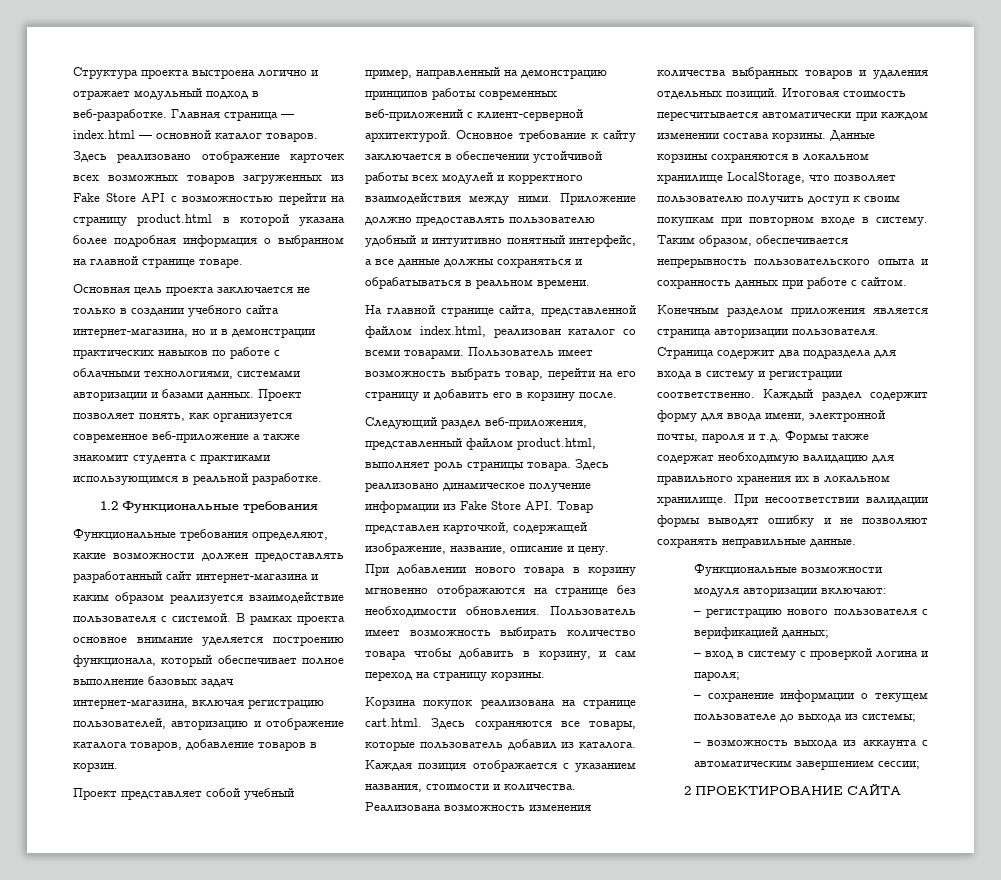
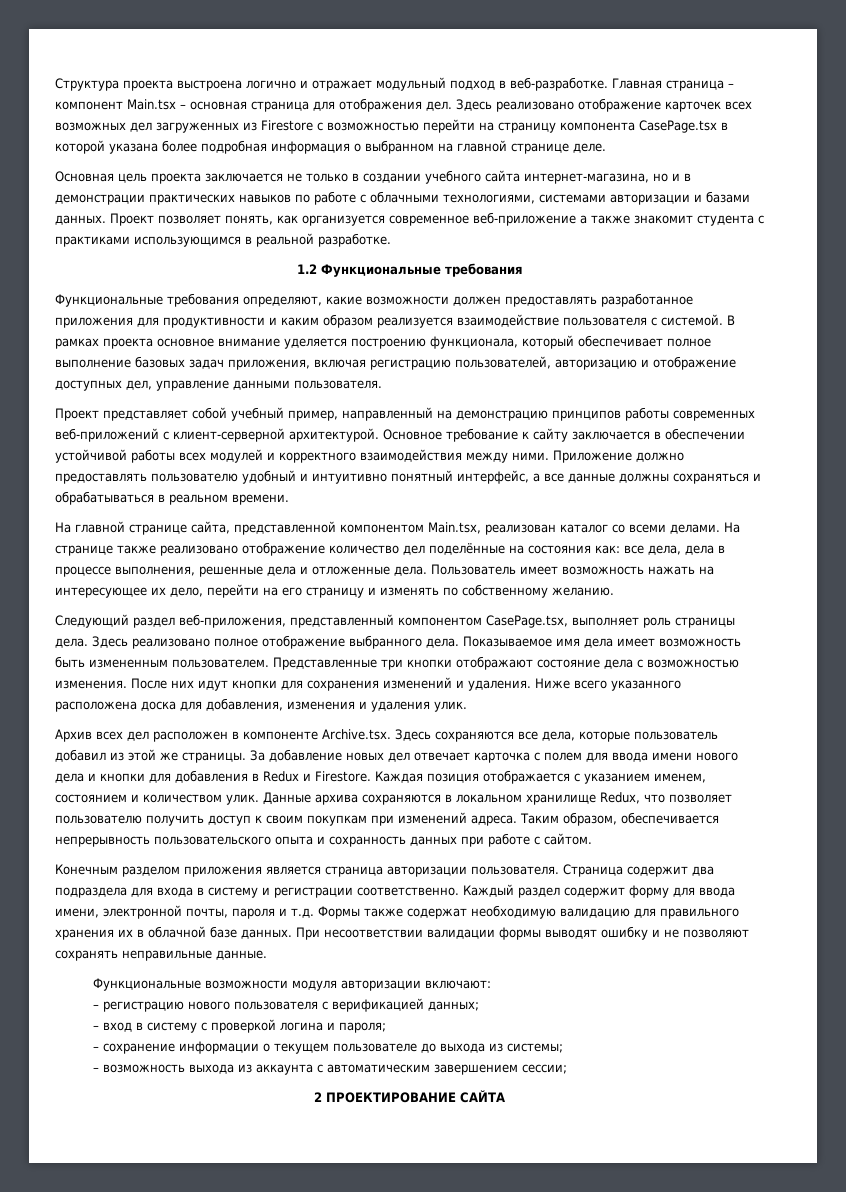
- Главная страница — index.html — основной каталог товаров.
+ Главная страница – компонент Main.tsx – основная страница для отображения дел.
- Здесь реализовано отображение карточек всех возможных товаров загруженных из Fake Store API с возможностью перейти на страницу product.html в которой указана более подробная информация о выбранном на главной странице товаре.
+ Здесь реализовано отображение карточек всех возможных дел загруженных из Firestore с возможностью перейти на страницу компонента CasePage.tsx в которой указана более подробная информация о выбранном на главной странице деле.
- Функциональные требования определяют, какие возможности должен предоставлять разработанный сайт интернет-магазина и каким образом реализуется взаимодействие пользователя с системой.
+ Функциональные требования определяют, какие возможности должен предоставлять разработанное приложения для продуктивности и каким образом реализуется взаимодействие пользователя с системой.
- В рамках проекта основное внимание уделяется построению функционала, который обеспечивает полное выполнение базовых задач интернет-магазина, включая регистрацию пользователей, авторизацию и отображение каталога товаров, добавление товаров в корзин.
+ В рамках проекта основное внимание уделяется построению функционала, который обеспечивает полное выполнение базовых задач приложения, включая регистрацию пользователей, авторизацию и отображение доступных дел, управление данными пользователя.
- На главной странице сайта, представленной файлом index.html, реализован каталог со всеми товарами. Пользователь имеет возможность выбрать товар, перейти на его страницу и добавить его в корзину после.
+ На главной странице сайта, представленной компонентом Main.tsx, реализован каталог со всеми делами. На странице также реализовано отображение количество дел поделённые на состояния как: все дела, дела в процессе выполнения, решенные дела и отложенные дела. Пользователь имеет возможность нажать на интересующее их дело, перейти на его страницу и изменять по собственному желанию.
- Следующий раздел веб-приложения, представленный файлом product.html, выполняет роль страницы товара. Здесь реализовано динамическое получение информации из Fake Store API. Товар представлен карточкой, содержащей изображение, название, описание и цену. При добавлении нового товара в корзину мгновенно отображаются на странице без необходимости обновления. Пользователь имеет возможность выбирать количество товара чтобы добавить в корзину, и сам переход на страницу корзины.
- Корзина покупок реализована на странице cart.html. Здесь сохраняются все товары, которые пользователь добавил из каталога.
+ Следующий раздел веб-приложения, представленный компонентом CasePage.tsx, выполняет роль страницы дела. Здесь реализовано полное отображение выбранного дела. Показываемое имя дела имеет возможность быть измененным пользователем. Представленные три кнопки отображают состояние дела с возможностью изменения. После них идут кнопки для сохранения изменений и удаления. Ниже всего указанного расположена доска для добавления, изменения и удаления улик.
+ Архив всех дел расположен в компоненте Archive.tsx. Здесь сохраняются все дела, которые пользователь добавил из этой же страницы. За добавление новых дел отвечает карточка с полем для ввода имени нового дела и кнопки для добавления в Redux и Firestore.
- Каждая позиция отображается с указанием названия, стоимости и количества. Реализована возможность изменения количества выбранных товаров и удаления отдельных позиций. Итоговая стоимость пересчитывается автоматически при каждом изменении состава корзины. Данные корзины сохраняются в локальном хранилище LocalStorage, что позволяет пользователю получить доступ к своим покупкам при повторном входе в систему.
+ Каждая позиция отображается с указанием именем, состоянием и количеством улик. Данные архива сохраняются в локальном хранилище Redux, что позволяет пользователю получить доступ к своим покупкам при изменений адреса.
- Каждый раздел содержит форму для ввода имени, электронной почты, пароля и т.д. Формы также содержат необходимую валидацию для правильного хранения их в локальном хранилище.
+ Каждый раздел содержит форму для ввода имени, электронной почты, пароля и т.д. Формы также содержат необходимую валидацию для правильного хранения их в облачной базе данных.

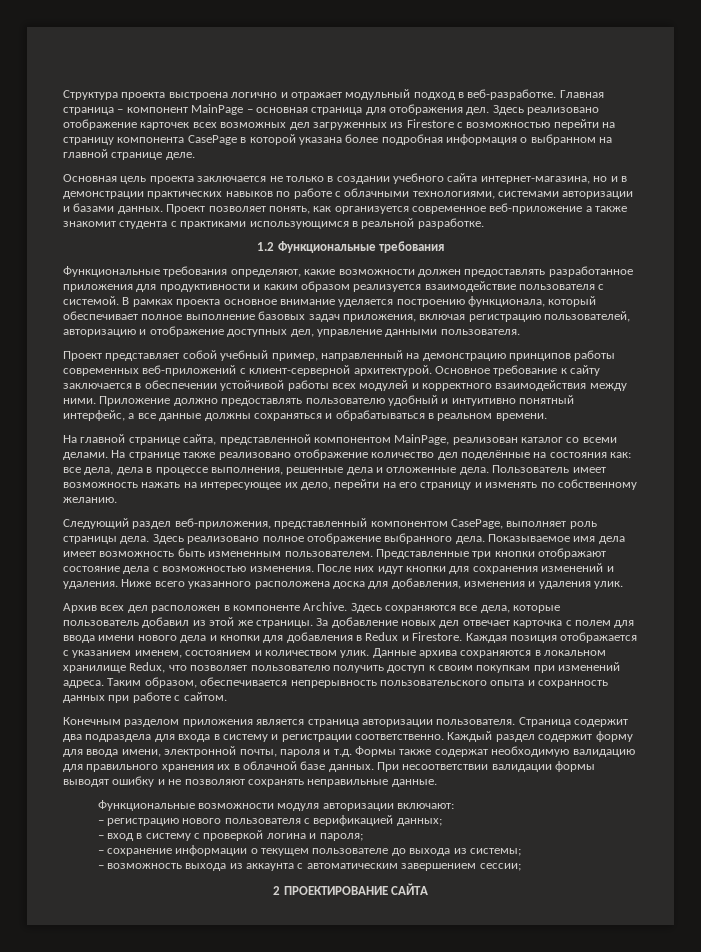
- Главная страница – компонент Main.tsx – основная страница для отображения дел.
+ Главная страница – компонент MainPage – основная страница для отображения дел.
- Здесь реализовано отображение карточек всех возможных дел загруженных из Firestore с возможностью перейти на страницу компонента CasePage.tsx в которой указана более подробная информация о выбранном на главной странице деле.
+ Здесь реализовано отображение карточек всех возможных дел загруженных из Firestore с возможностью перейти на страницу компонента CasePage в которой указана более подробная информация о выбранном на главной странице деле.
- На главной странице сайта, представленной компонентом Main.tsx, реализован каталог со всеми делами.
+ На главной странице сайта, представленной компонентом MainPage, реализован каталог со всеми делами.
- Следующий раздел веб-приложения, представленный компонентом CasePage.tsx, выполняет роль страницы дела.
+ Следующий раздел веб-приложения, представленный компонентом CasePage, выполняет роль страницы дела.
- Архив всех дел расположен в компоненте Archive.tsx. Здесь сохраняются все дела, которые пользователь добавил из этой же страницы.
+ Архив всех дел расположен в компоненте Archive. Здесь сохраняются все дела, которые пользователь добавил из этой же страницы.

